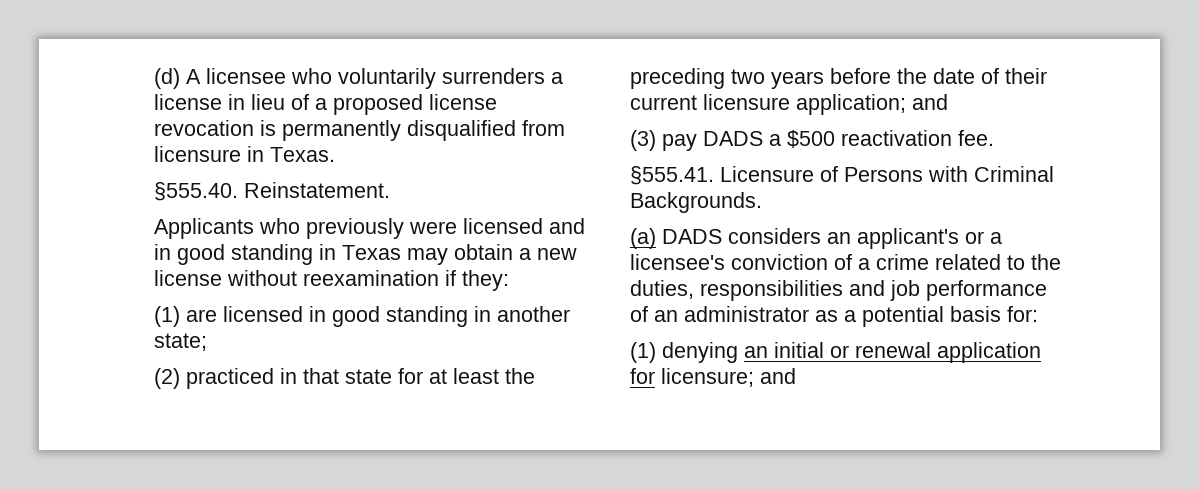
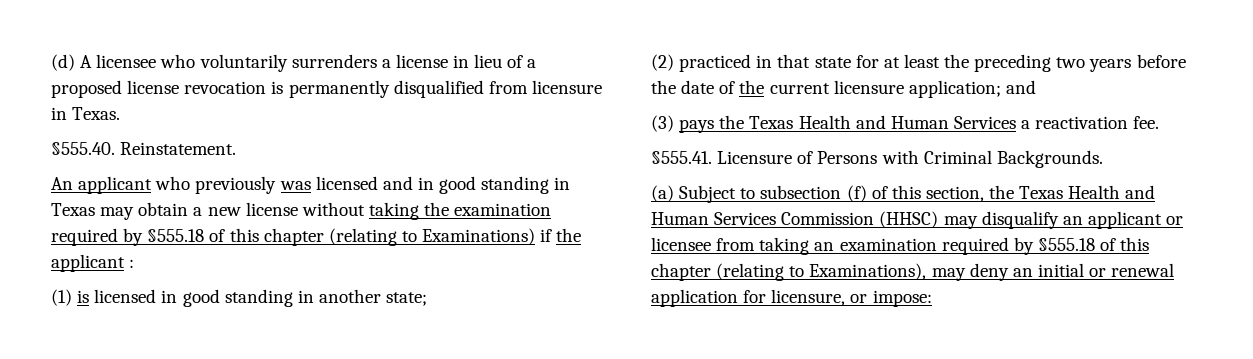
- Applicants who previously were licensed and in good standing in Texas may obtain a new license without reexamination if they:
- (1) are licensed in good standing in another state;
+ An applicant who previously was licensed and in good standing in Texas may obtain a new license without taking the examination required by §555.18 of this chapter (relating to Examinations) if the applicant :
+ (1) is licensed in good standing in another state;
- (2) practiced in that state for at least the preceding two years before the date of their current licensure application; and
+ (2) practiced in that state for at least the preceding two years before the date of the current licensure application; and
- (3) pay DADS a $500 reactivation fee.
+ (3) pays the Texas Health and Human Services a reactivation fee.
- (a) DADS considers an applicant's or a licensee's conviction of a crime related to the duties, responsibilities and job performance of an administrator as a potential basis for:
- (1) denying an initial or renewal application for licensure; and
+ (a) Subject to subsection (f) of this section, the Texas Health and Human Services Commission (HHSC) may disqualify an applicant or licensee from taking an examination required by §555.18 of this chapter (relating to Examinations), may deny an initial or renewal application for licensure, or impose:

